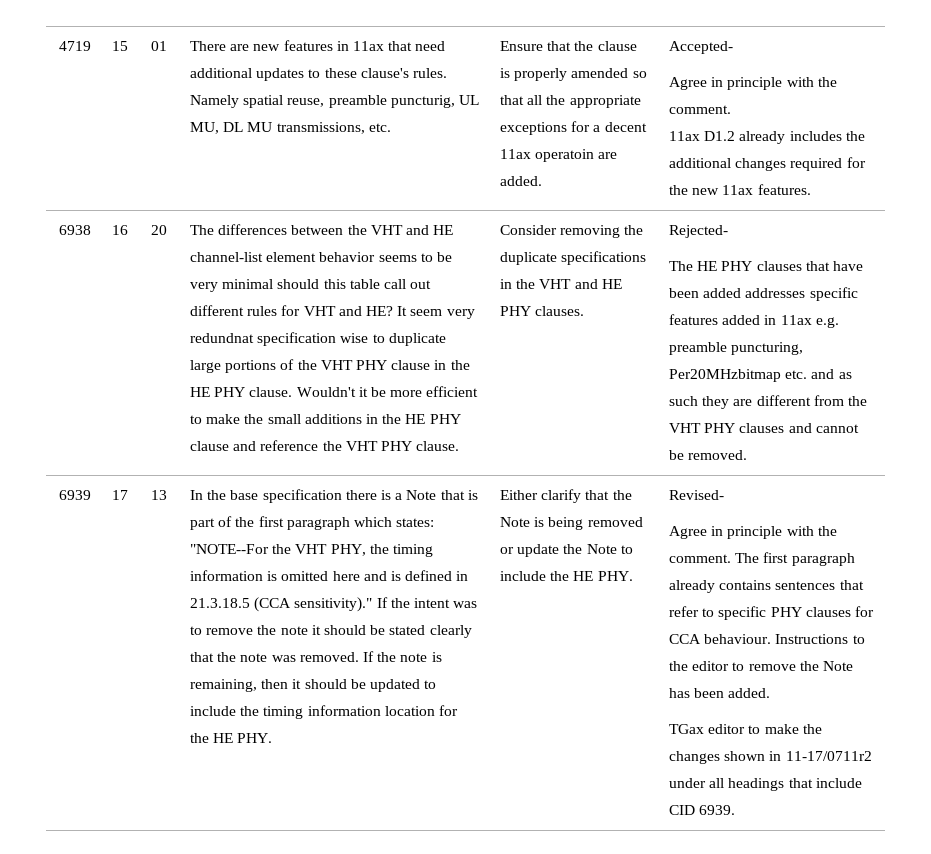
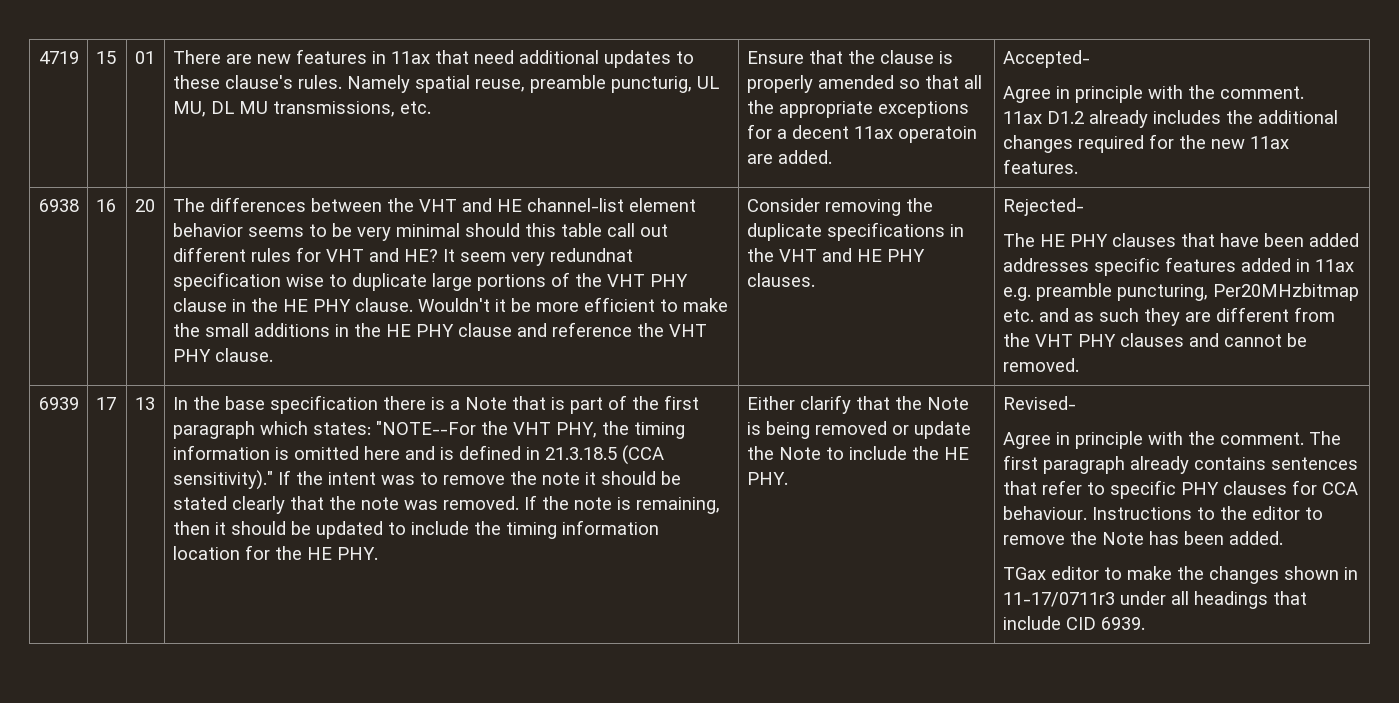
- TGax editor to make the changes shown in 11-17/0711r2 under all headings that include CID 6939.
+ TGax editor to make the changes shown in 11-17/0711r3 under all headings that include CID 6939.

